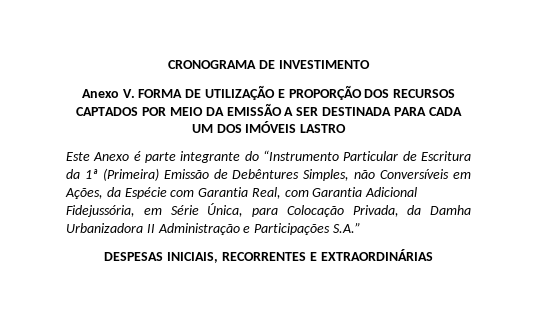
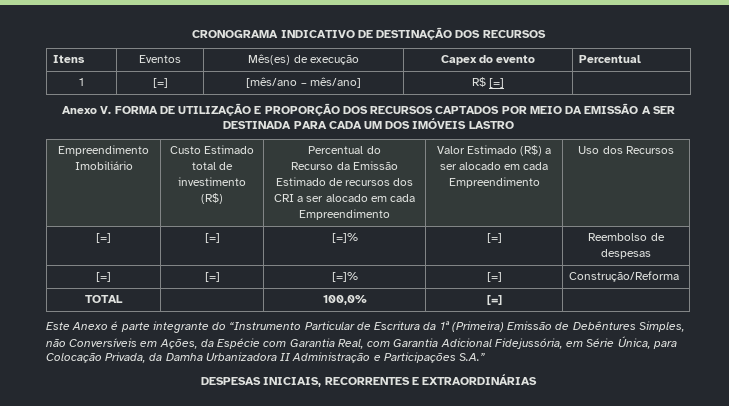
- CRONOGRAMA DE INVESTIMENTO
+ CRONOGRAMA INDICATIVO DE DESTINAÇÃO DOS RECURSOS
+ Itens | Eventos | Mês(es) de execução | Capex do evento | Percentual
+ 1 | [=] | [mês/ano – mês/ano] | R$ [=] |
+ Empreendimento Imobiliário | Custo Estimado total de investimento (R$) | Percentual do
+ Recurso da Emissão Estimado de recursos dos CRI a ser alocado em cada Empreendimento | Valor Estimado (R$) a ser alocado em cada Empreendimento | Uso dos Recursos
+ [=] | [=] | [=]% | [=] | Reembolso de despesas
+ [=] | [=] | [=]% | [=] | Construção/Reforma
+ TOTAL | | 100,0% | [=] |

